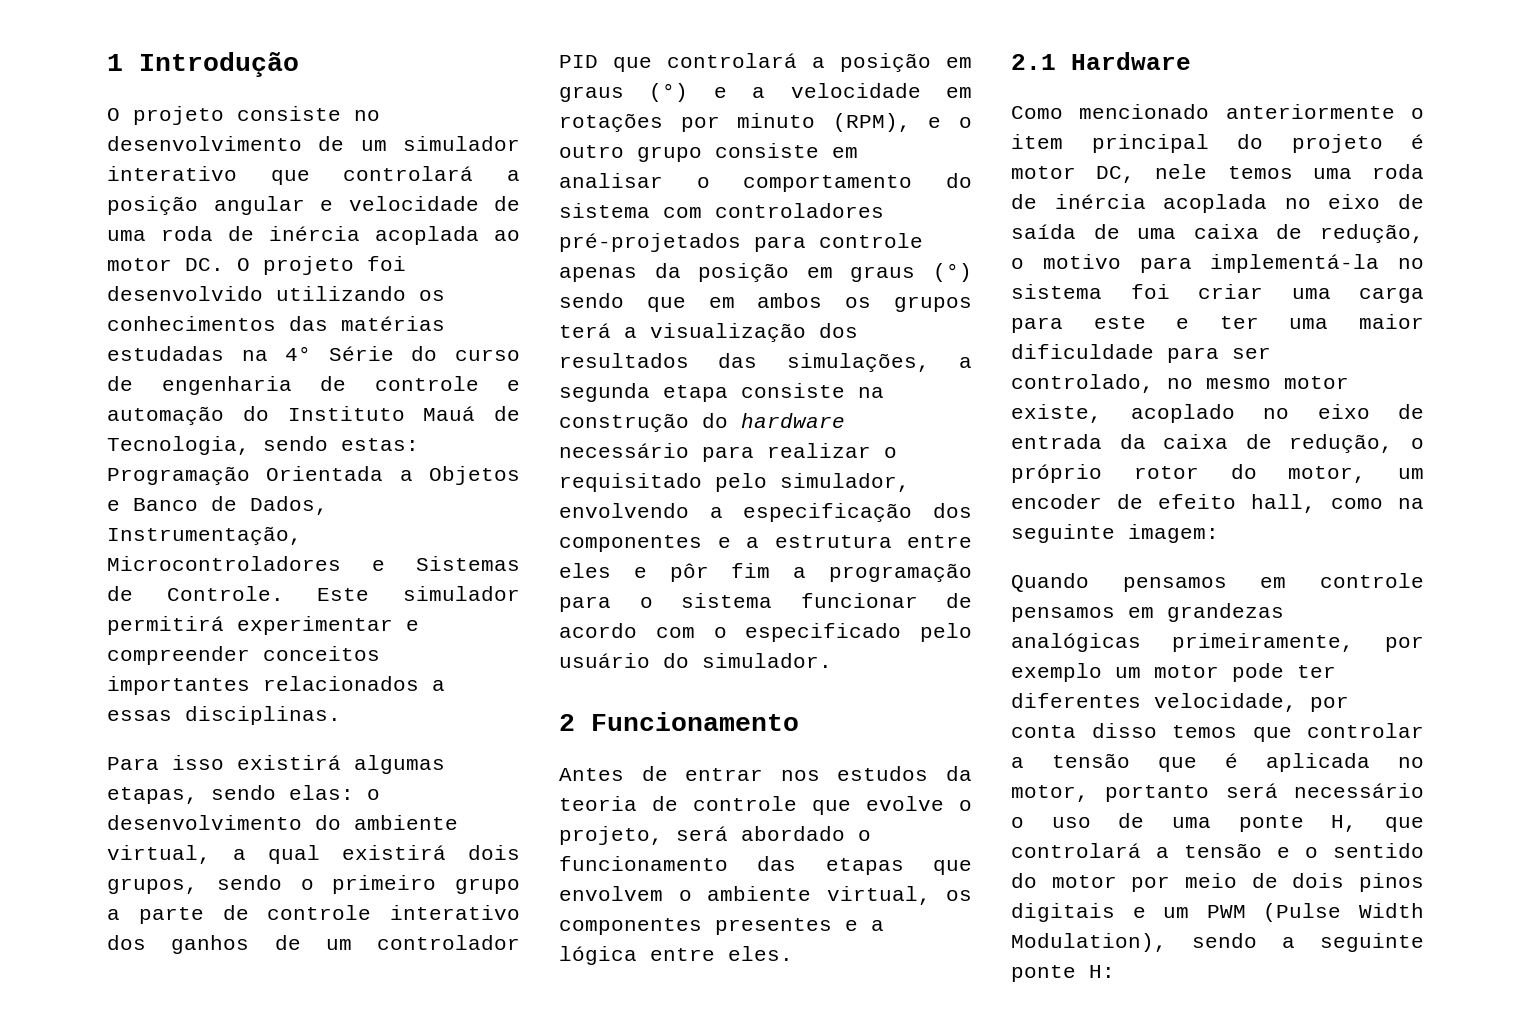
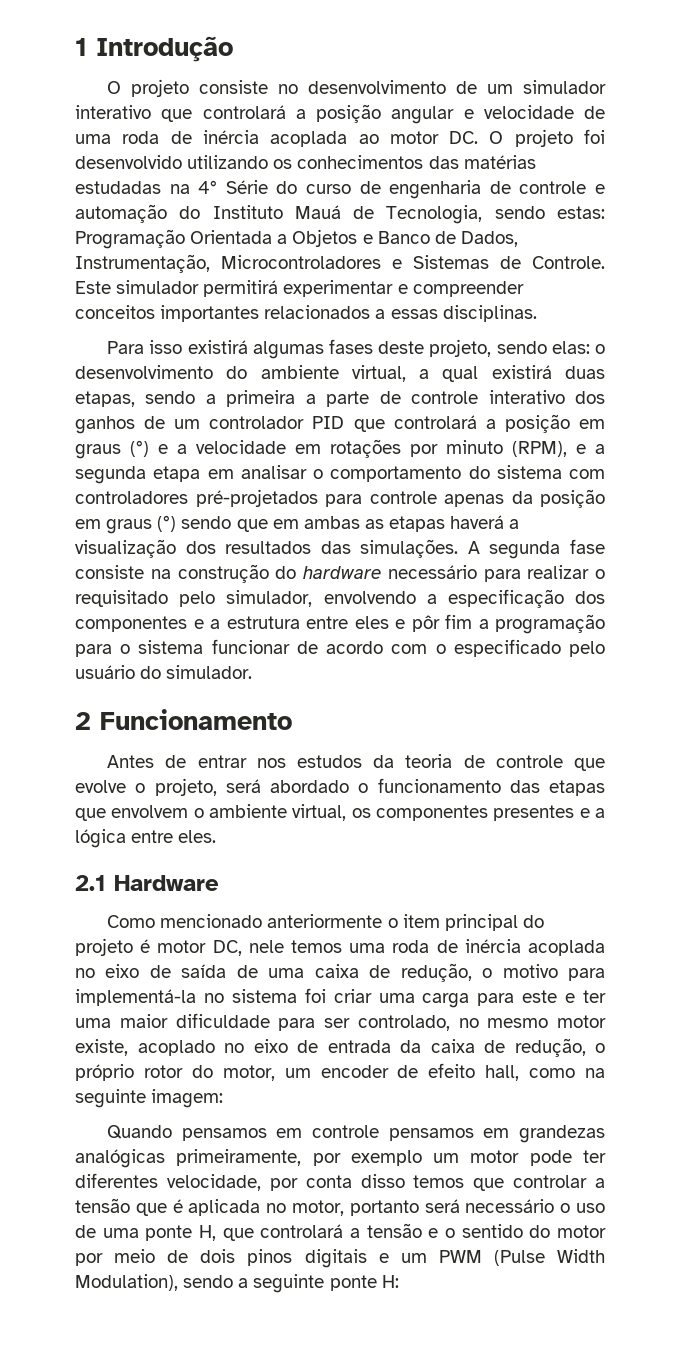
- Para isso existirá algumas etapas, sendo elas:
+ Para isso existirá algumas fases deste projeto, sendo elas:
- o desenvolvimento do ambiente virtual, a qual existirá dois grupos, sendo o primeiro grupo a parte de controle interativo dos ganhos de um controlador PID que controlará a posição em graus (°) e a velocidade em rotações por minuto (RPM), e o outro grupo consiste em analisar o comportamento do sistema com controladores pré-projetados para controle apenas da posição em graus (°) sendo que em ambos os grupos terá a visualização dos resultados das simulações, a segunda etapa consiste na construção do hardware necessário para realizar o requisitado pelo simulador, envolvendo a especificação dos componentes e a estrutura entre eles e pôr fim a programação para o sistema funcionar de acordo com o especificado pelo usuário do simulador.
+ o desenvolvimento do ambiente virtual, a qual existirá duas etapas, sendo a primeira a parte de controle interativo dos ganhos de um controlador PID que controlará a posição em graus (°) e a velocidade em rotações por minuto (RPM), e a segunda etapa em analisar o comportamento do sistema com controladores pré-projetados para controle apenas da posição em graus (°) sendo que em ambas as etapas haverá a visualização dos resultados das simulações. A segunda fase consiste na construção do hardware necessário para realizar o requisitado pelo simulador, envolvendo a especificação dos componentes e a estrutura entre eles e pôr fim a programação para o sistema funcionar de acordo com o especificado pelo usuário do simulador.

